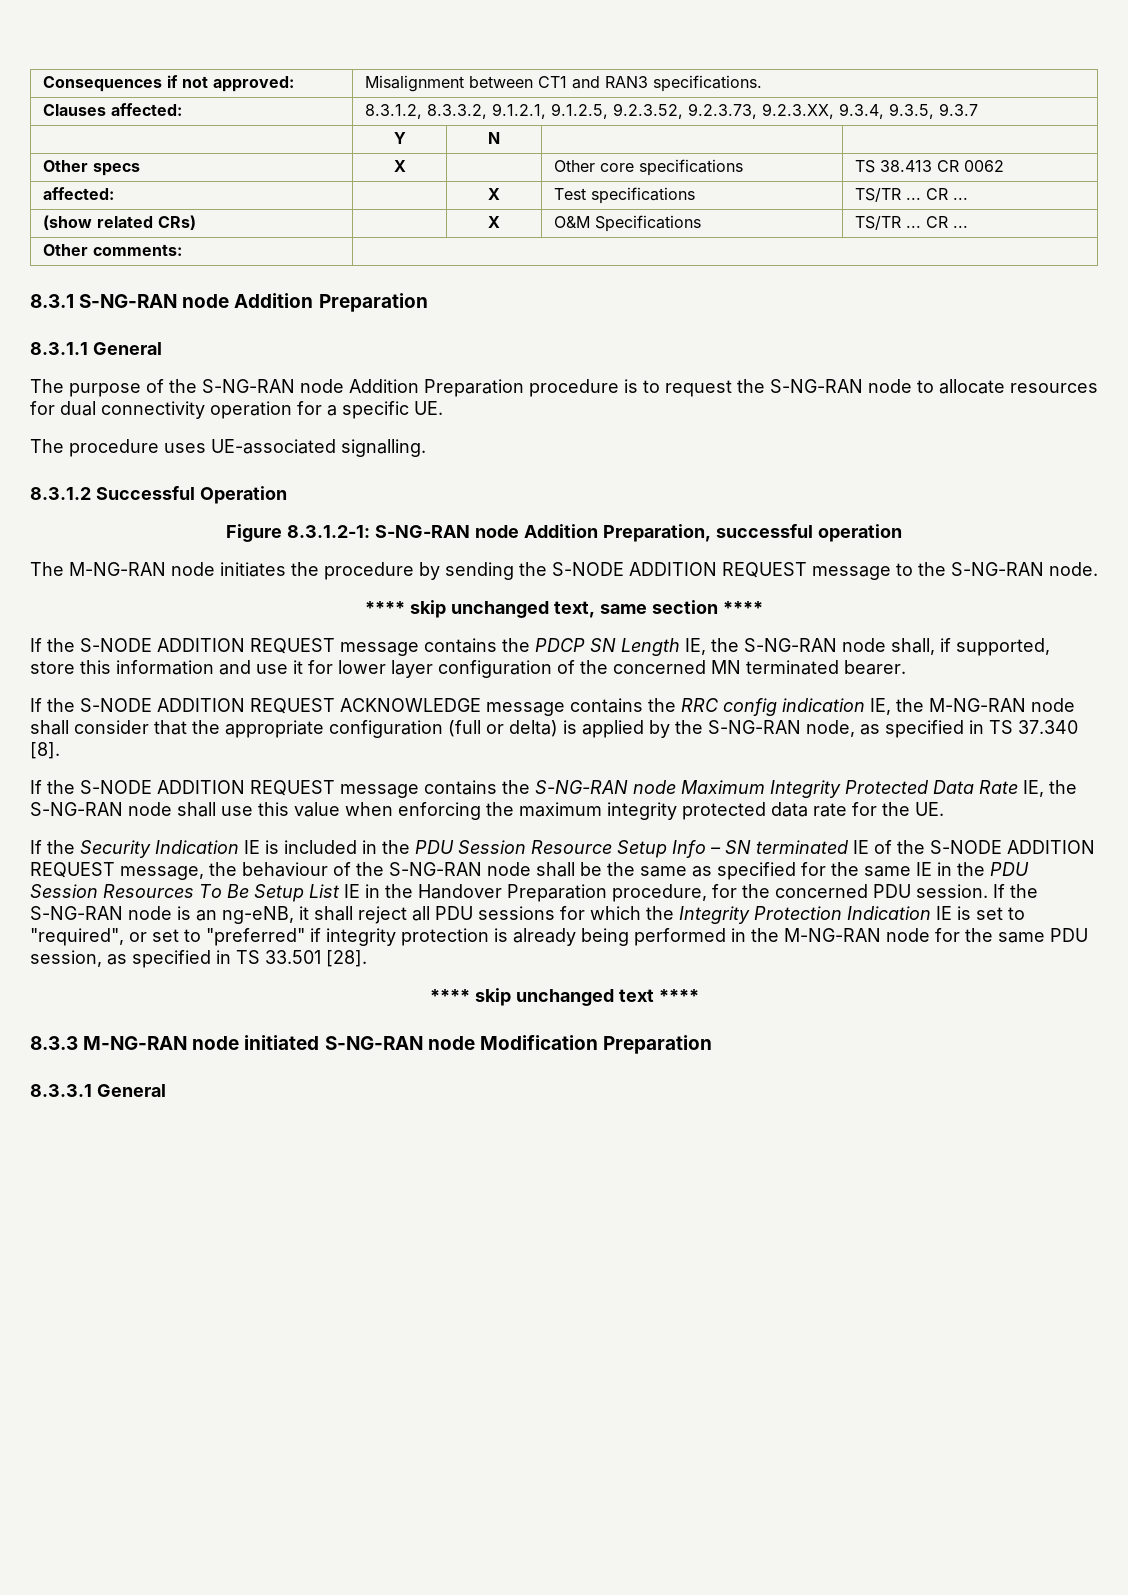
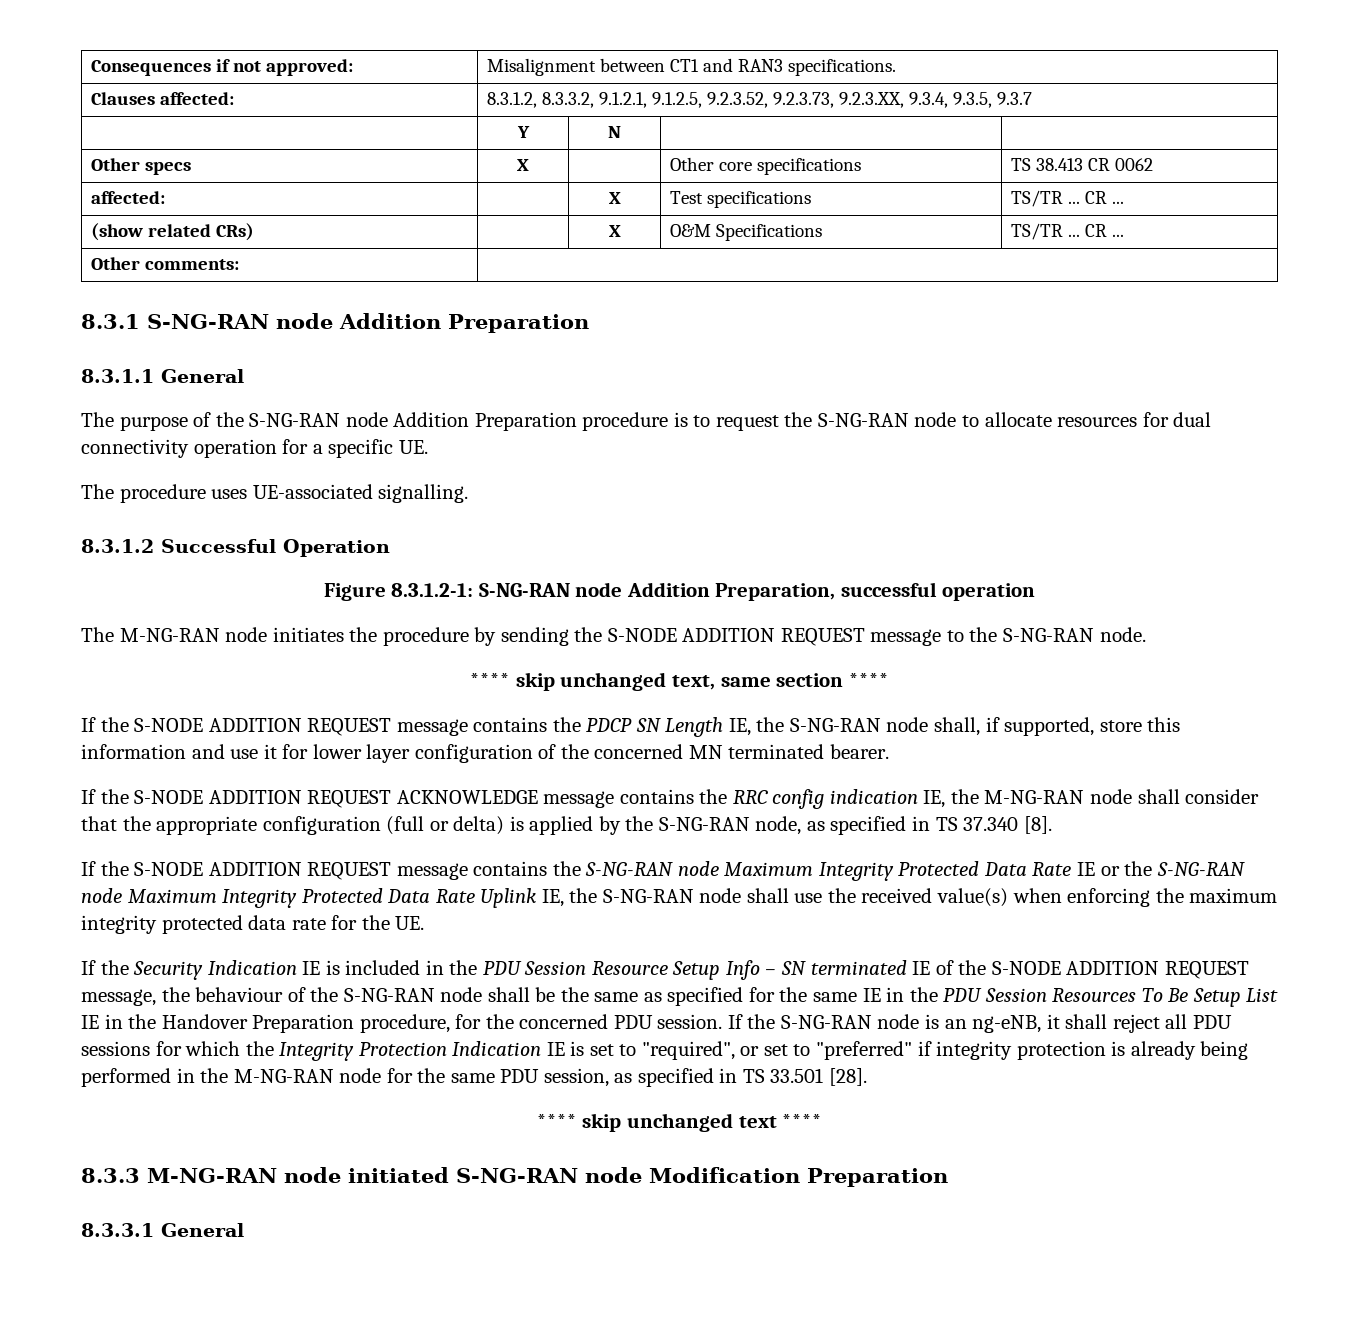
- If the S-NODE ADDITION REQUEST message contains the S-NG-RAN node Maximum Integrity Protected Data Rate IE, the S-NG-RAN node shall use this value when enforcing the maximum integrity protected data rate for the UE.
+ If the S-NODE ADDITION REQUEST message contains the S-NG-RAN node Maximum Integrity Protected Data Rate IE or the S-NG-RAN node Maximum Integrity Protected Data Rate Uplink IE, the S-NG-RAN node shall use the received value(s) when enforcing the maximum integrity protected data rate for the UE.

